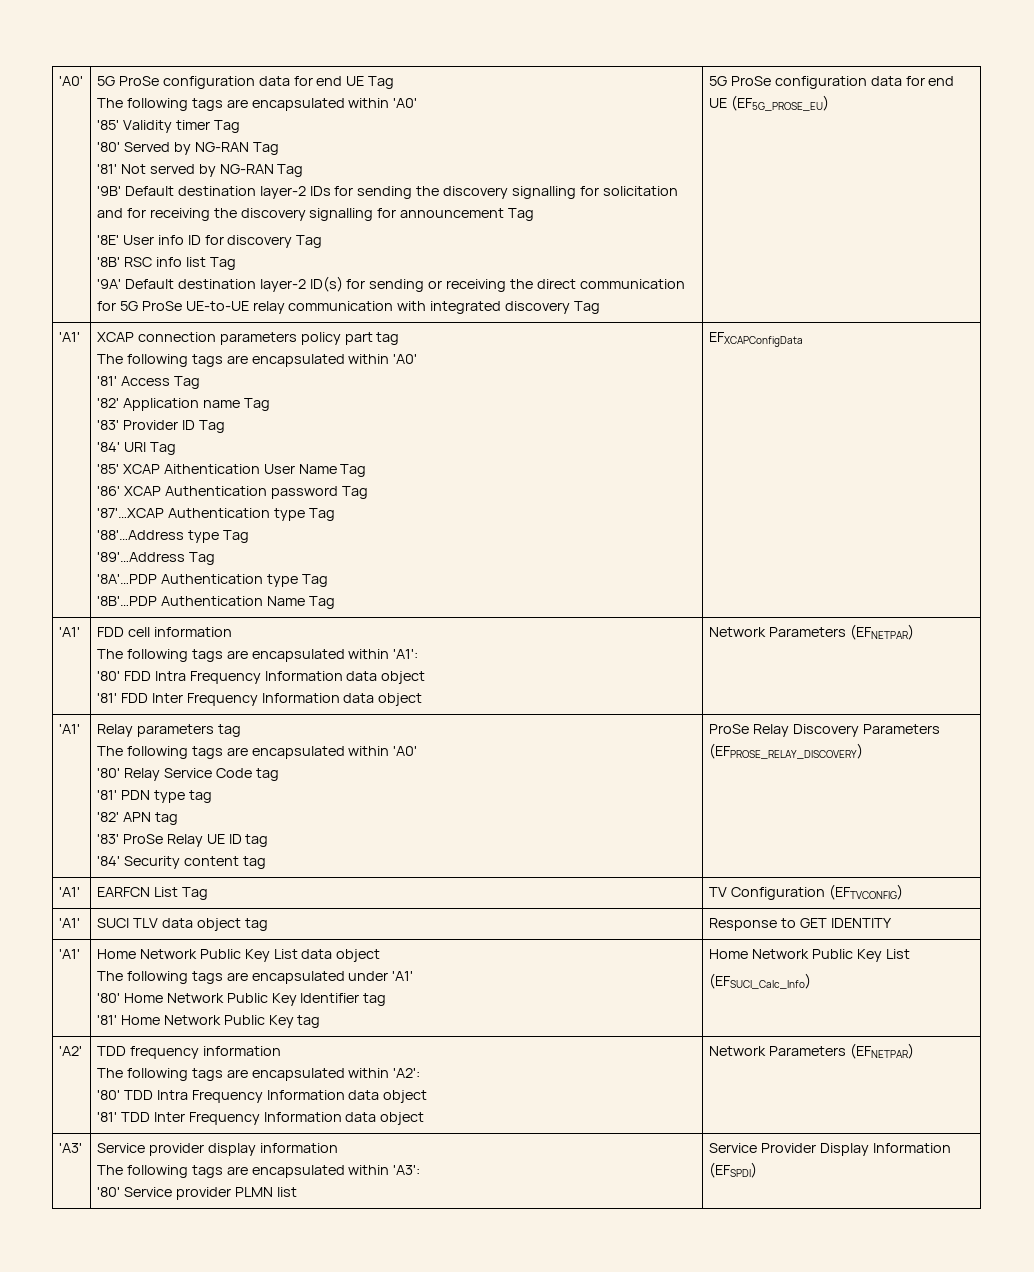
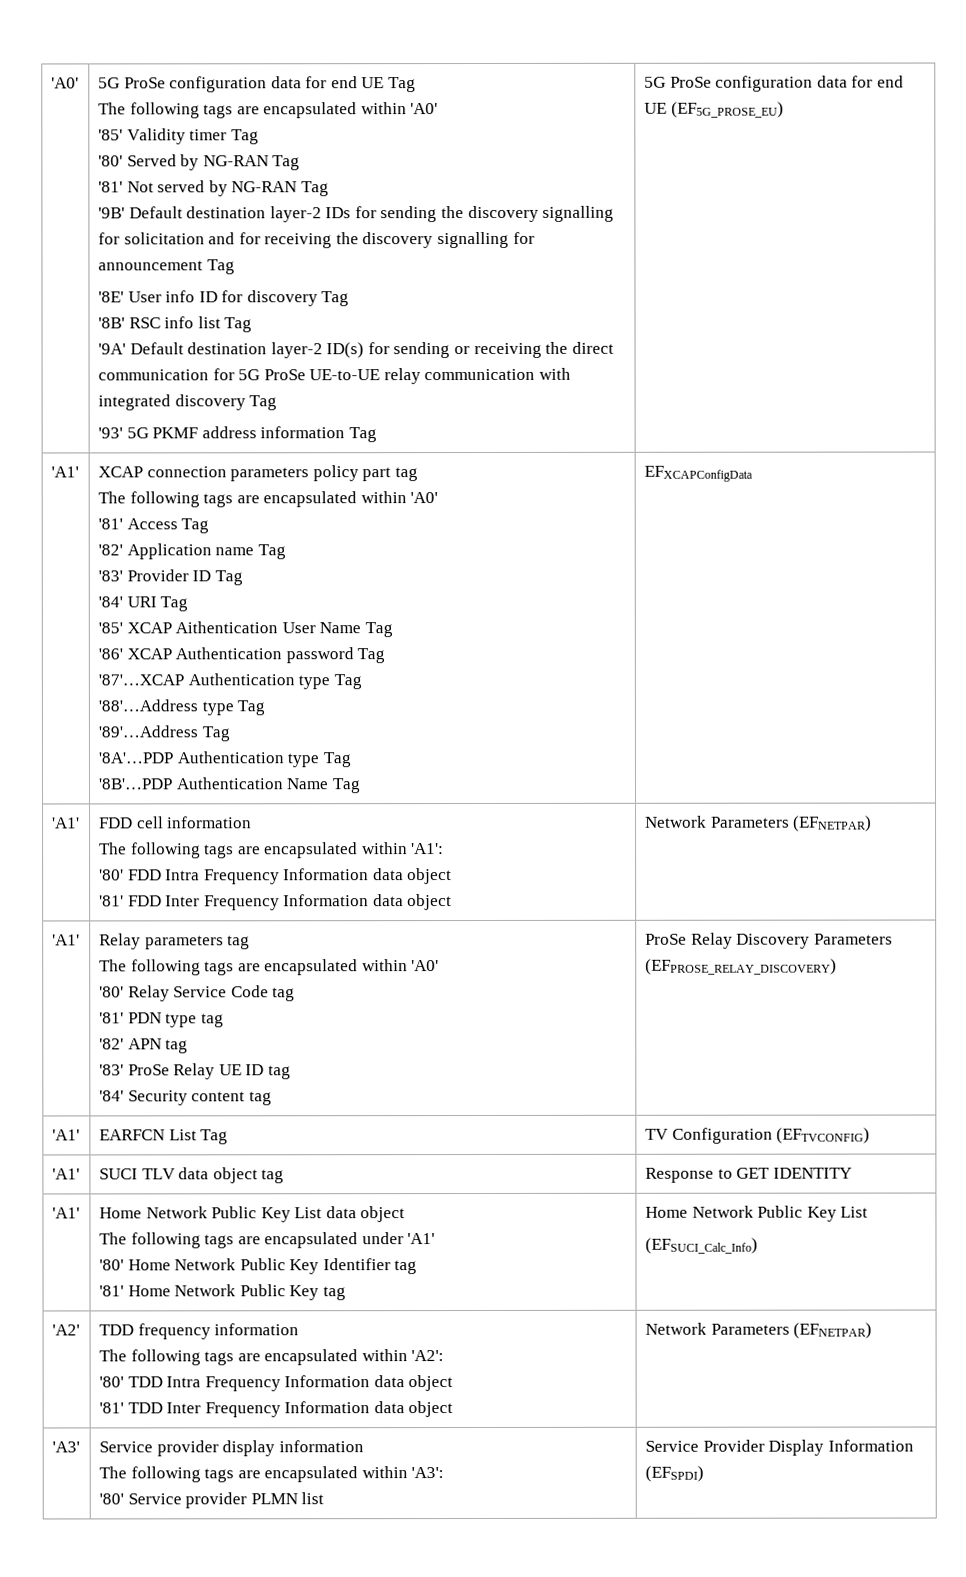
+ '93' 5G PKMF address information Tag

